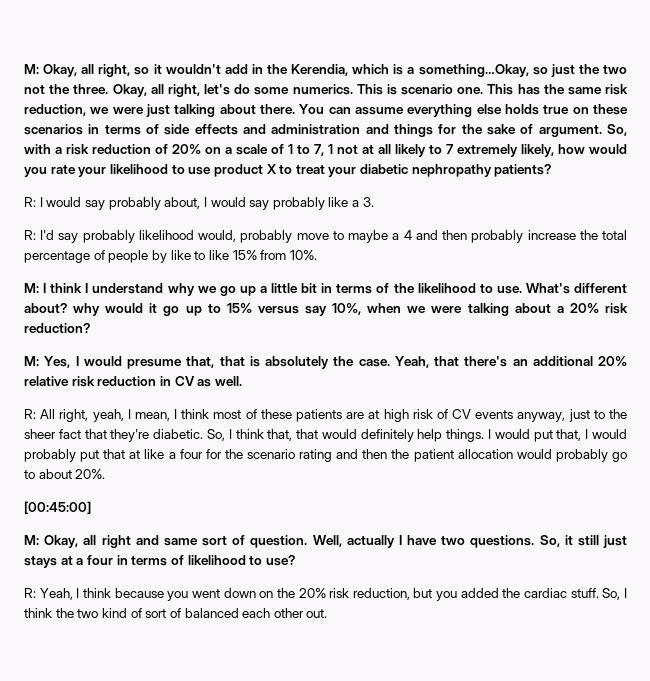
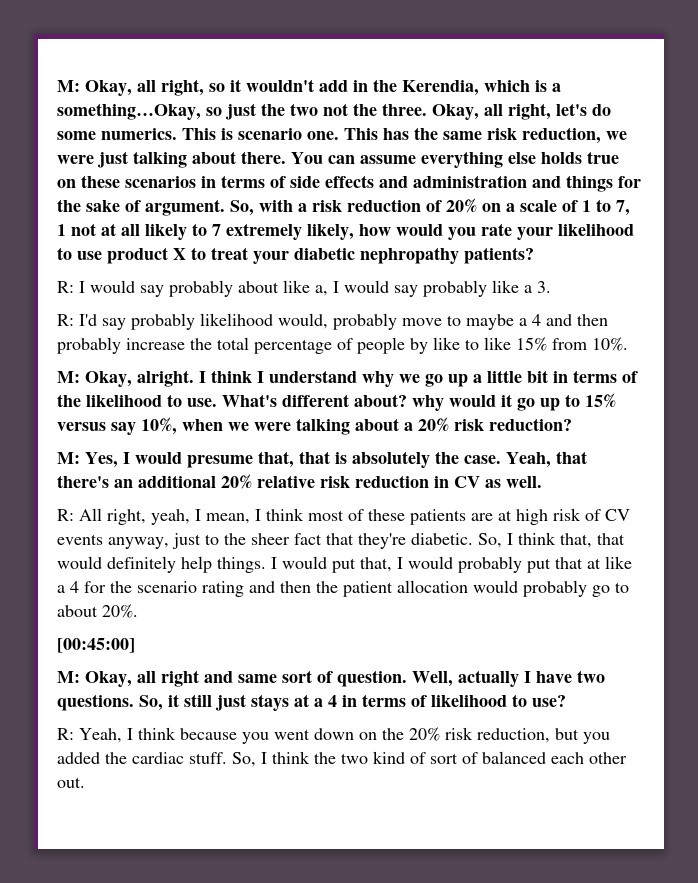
- R: I would say probably about, I would say probably like a 3.
+ R: I would say probably about like a, I would say probably like a 3.
- M: I think I understand why we go up a little bit in terms of the likelihood to use.
+ M: Okay, alright. I think I understand why we go up a little bit in terms of the likelihood to use.
- I would put that, I would probably put that at like a four for the scenario rating and then the patient allocation would probably go to about 20%.
+ I would put that, I would probably put that at like a 4 for the scenario rating and then the patient allocation would probably go to about 20%.
- So, it still just stays at a four in terms of likelihood to use?
+ So, it still just stays at a 4 in terms of likelihood to use?

